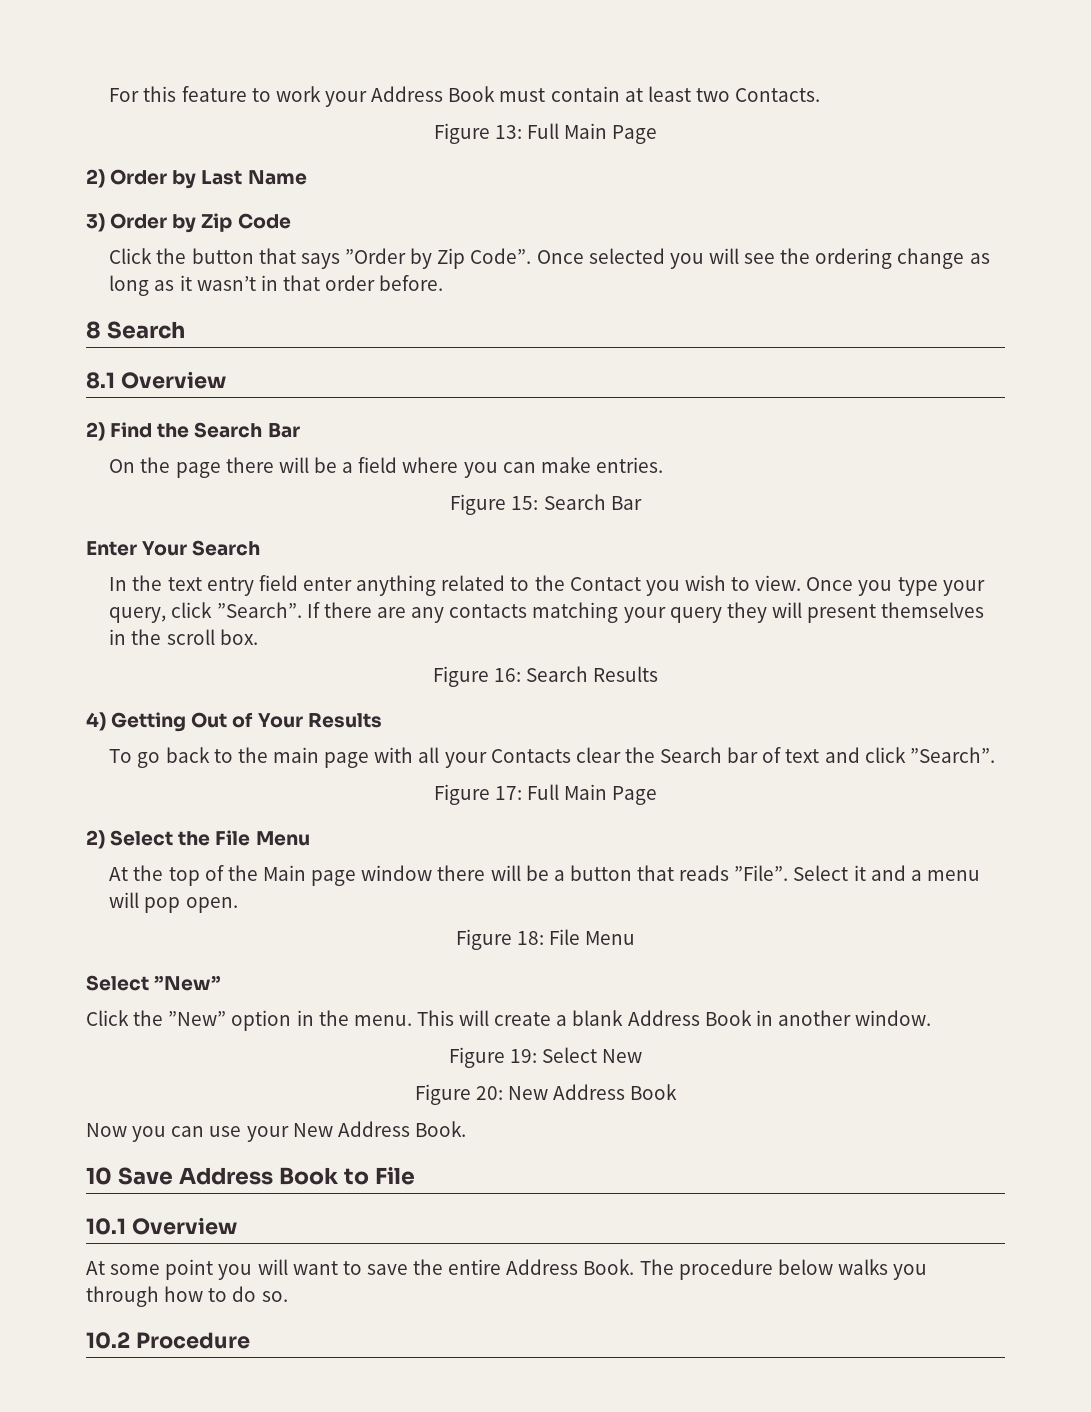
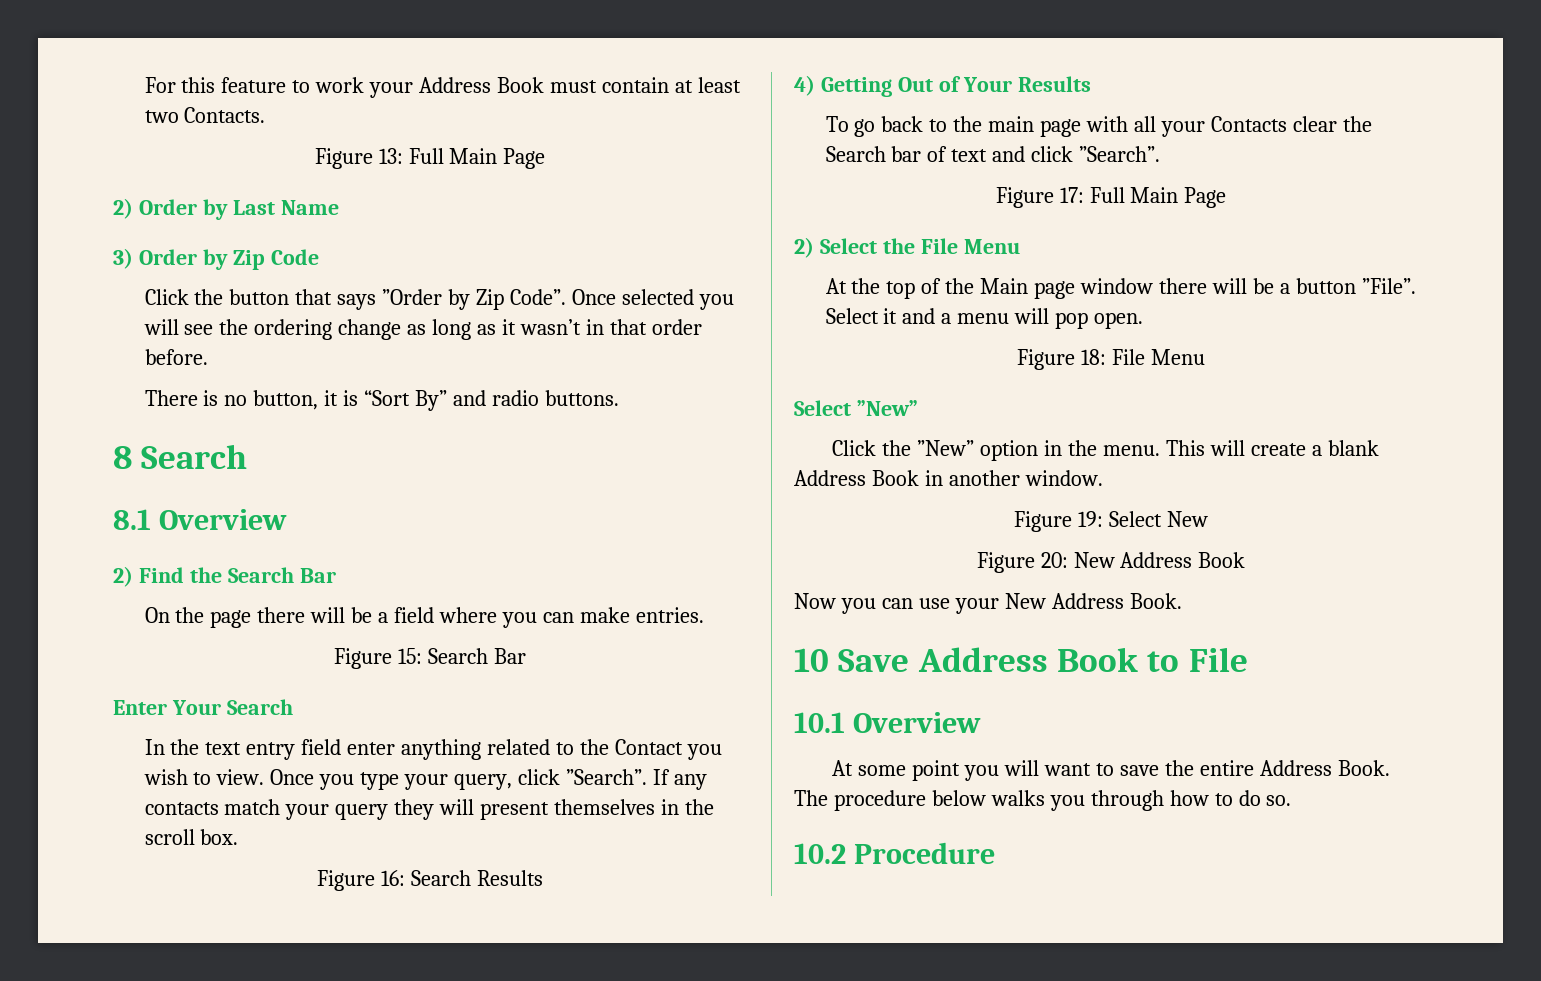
+ There is no button, it is “Sort By” and radio buttons.
- If there are any contacts matching your query they will present themselves in the scroll box.
+ If any contacts match your query they will present themselves in the scroll box.
- At the top of the Main page window there will be a button that reads ”File”.
+ At the top of the Main page window there will be a button ”File”.

